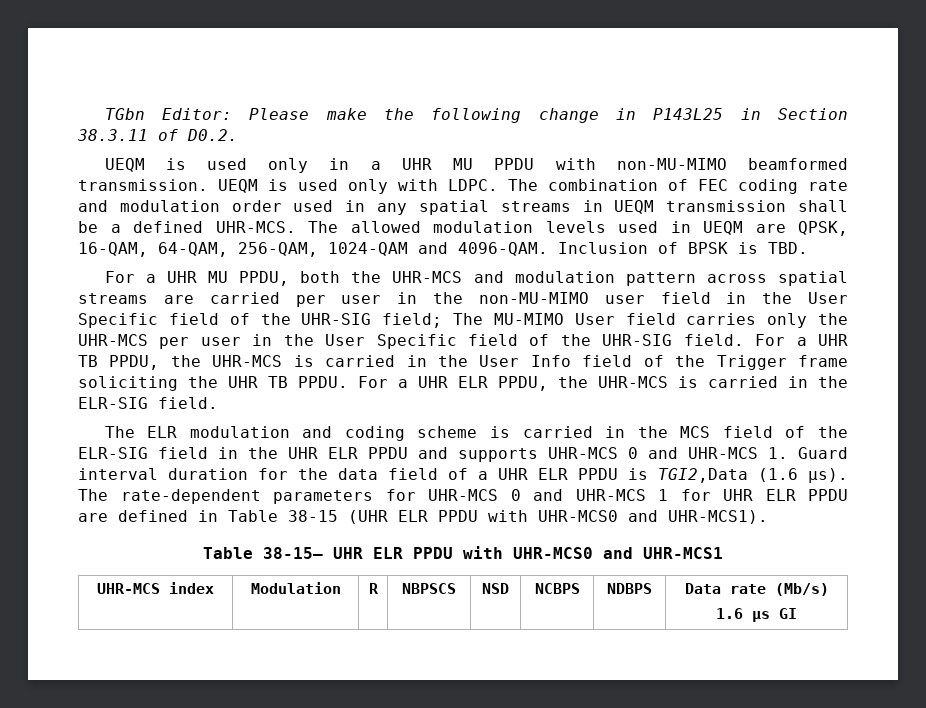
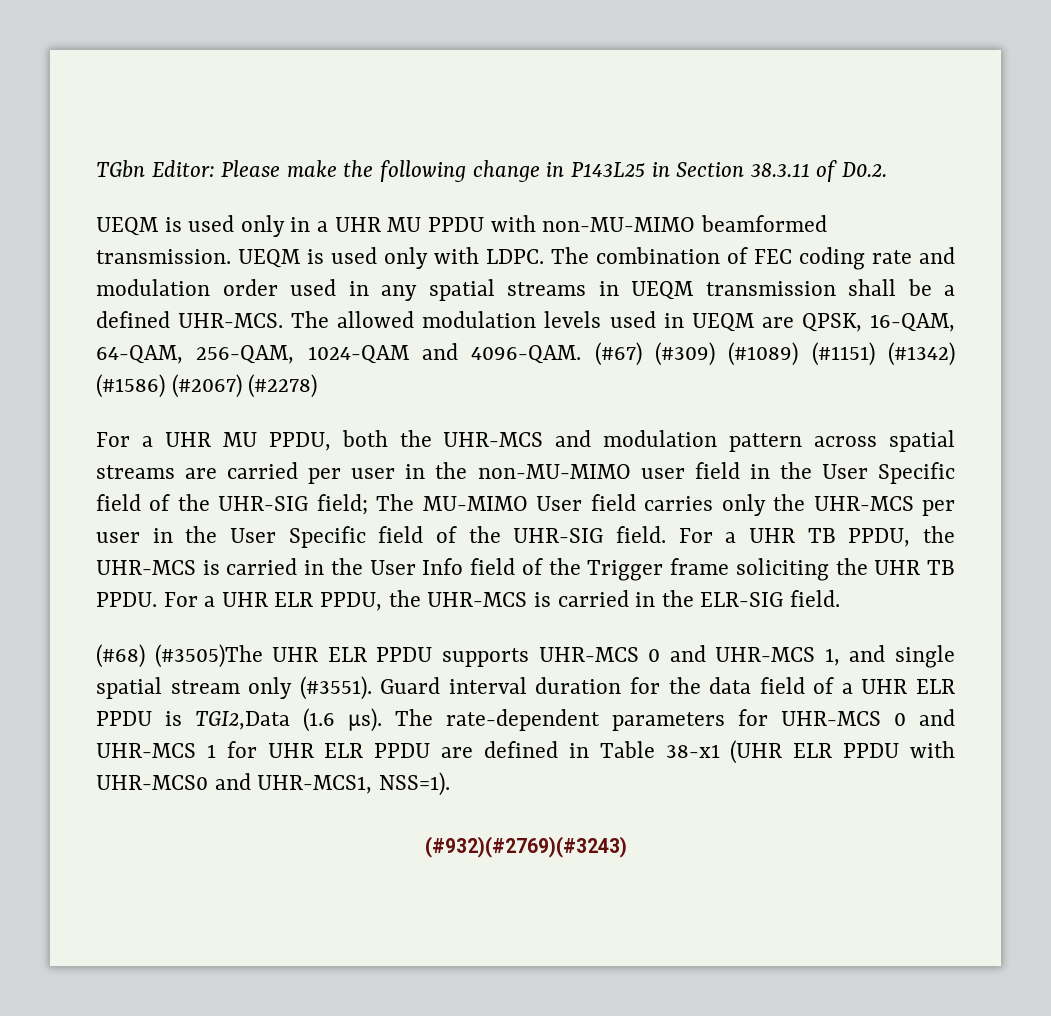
- Inclusion of BPSK is TBD.
+ (#67) (#309) (#1089) (#1151) (#1342) (#1586) (#2067) (#2278)
- The ELR modulation and coding scheme is carried in the MCS field of the ELR-SIG field in the UHR ELR PPDU and supports UHR-MCS 0 and UHR-MCS 1. Guard interval duration for the data field of a UHR ELR PPDU is TGI2,Data (1.6 μs).
+ (#68) (#3505)The UHR ELR PPDU supports UHR-MCS 0 and UHR-MCS 1, and single spatial stream only (#3551). Guard interval duration for the data field of a UHR ELR PPDU is TGI2,Data (1.6 μs).
- The rate-dependent parameters for UHR-MCS 0 and UHR-MCS 1 for UHR ELR PPDU are defined in Table 38-15 (UHR ELR PPDU with UHR-MCS0 and UHR-MCS1).
- Table 38-15— UHR ELR PPDU with UHR-MCS0 and UHR-MCS1
- UHR-MCS index | Modulation | R | NBPSCS | NSD | NCBPS | NDBPS | Data rate (Mb/s)
- 1.6 µs GI
+ The rate-dependent parameters for UHR-MCS 0 and UHR-MCS 1 for UHR ELR PPDU are defined in Table 38-x1 (UHR ELR PPDU with UHR-MCS0 and UHR-MCS1, NSS=1).
+ (#932)(#2769)(#3243)

